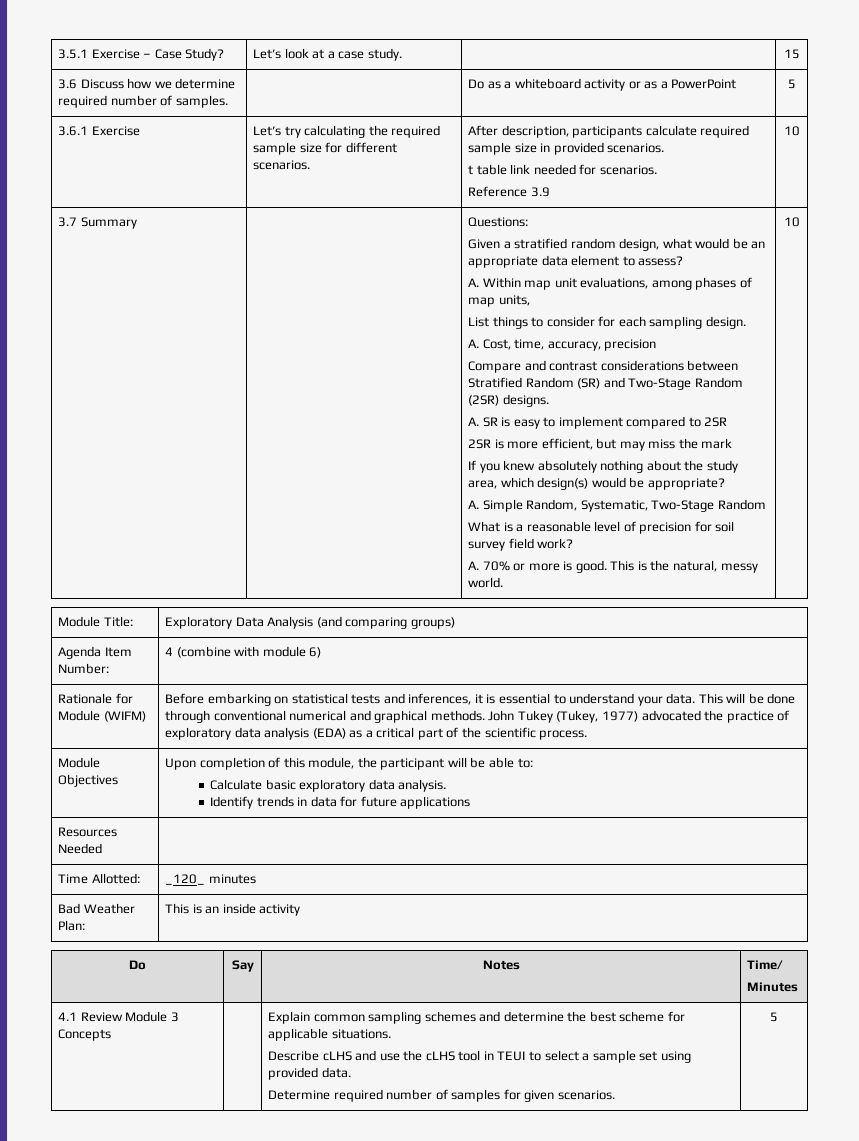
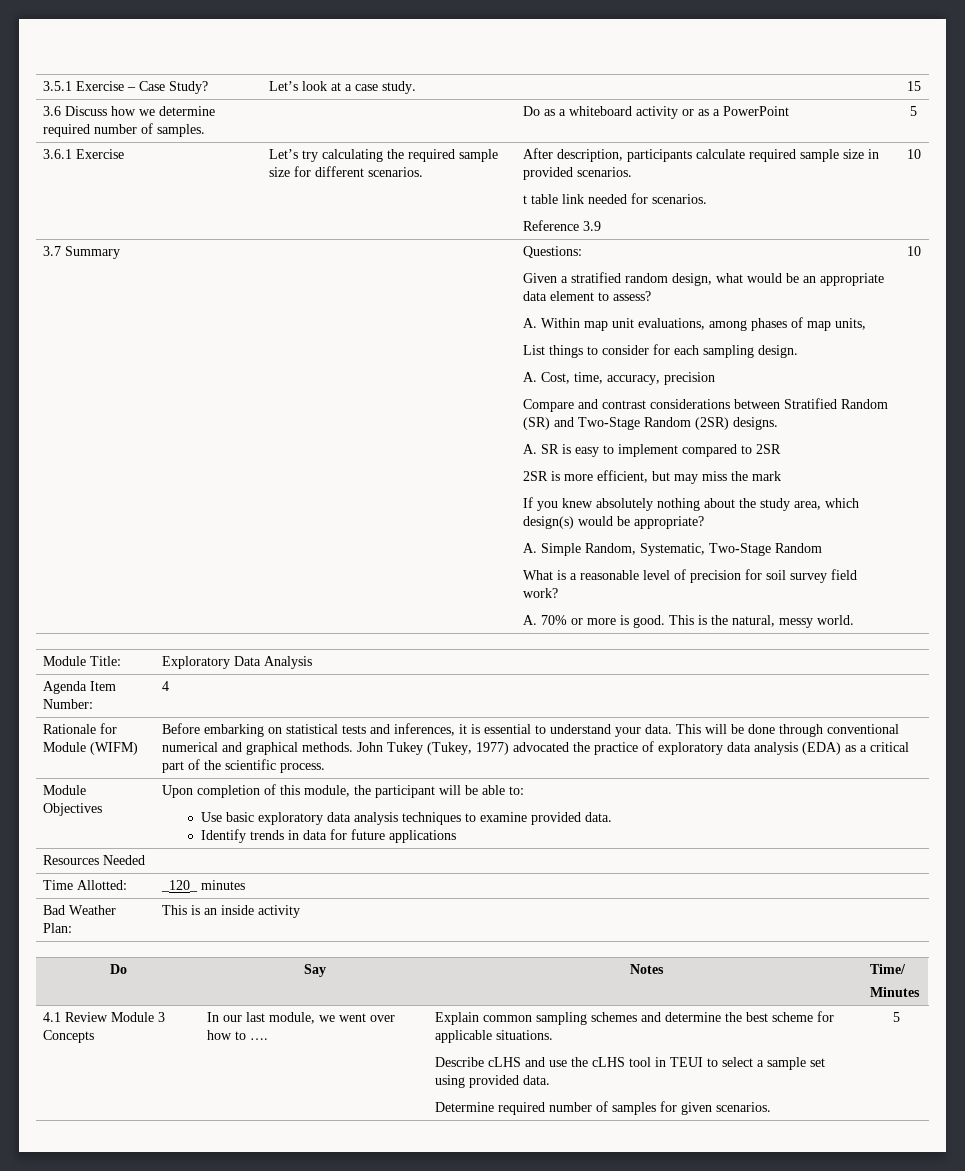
- Module Title: | Exploratory Data Analysis (and comparing groups)
+ Module Title: | Exploratory Data Analysis
- Agenda Item Number: | 4 (combine with module 6)
+ Agenda Item Number: | 4
  Module Objectives | Upon completion of this module, the participant will be able to:
- Calculate basic exploratory data analysis.
+ Use basic exploratory data analysis techniques to examine provided data.
+ In our last module, we went over how to ….

